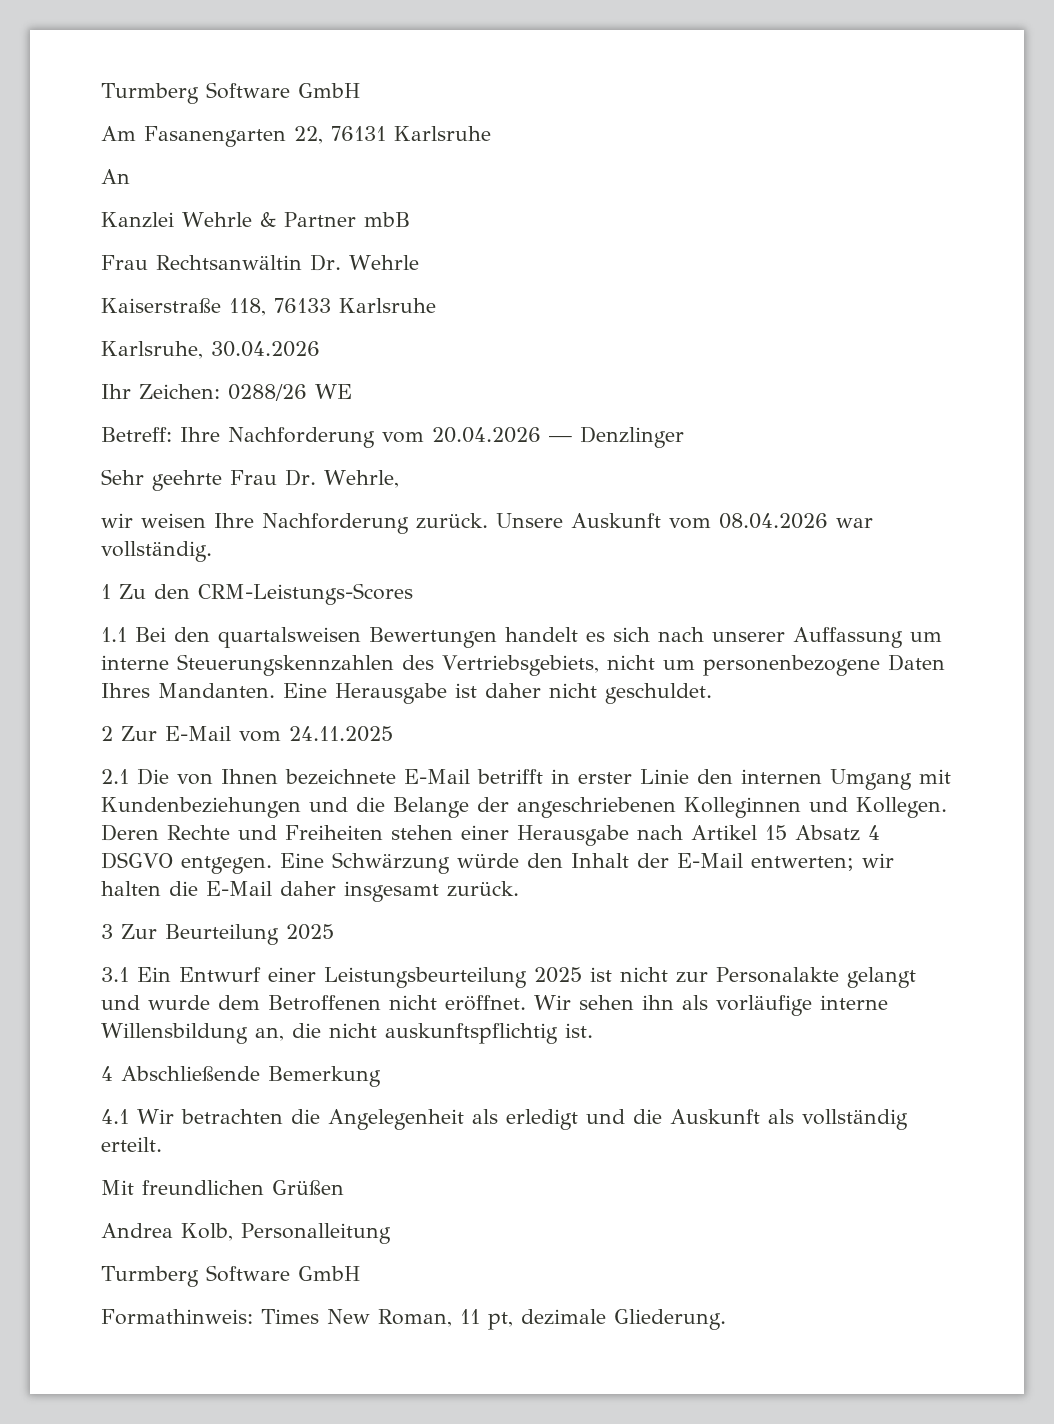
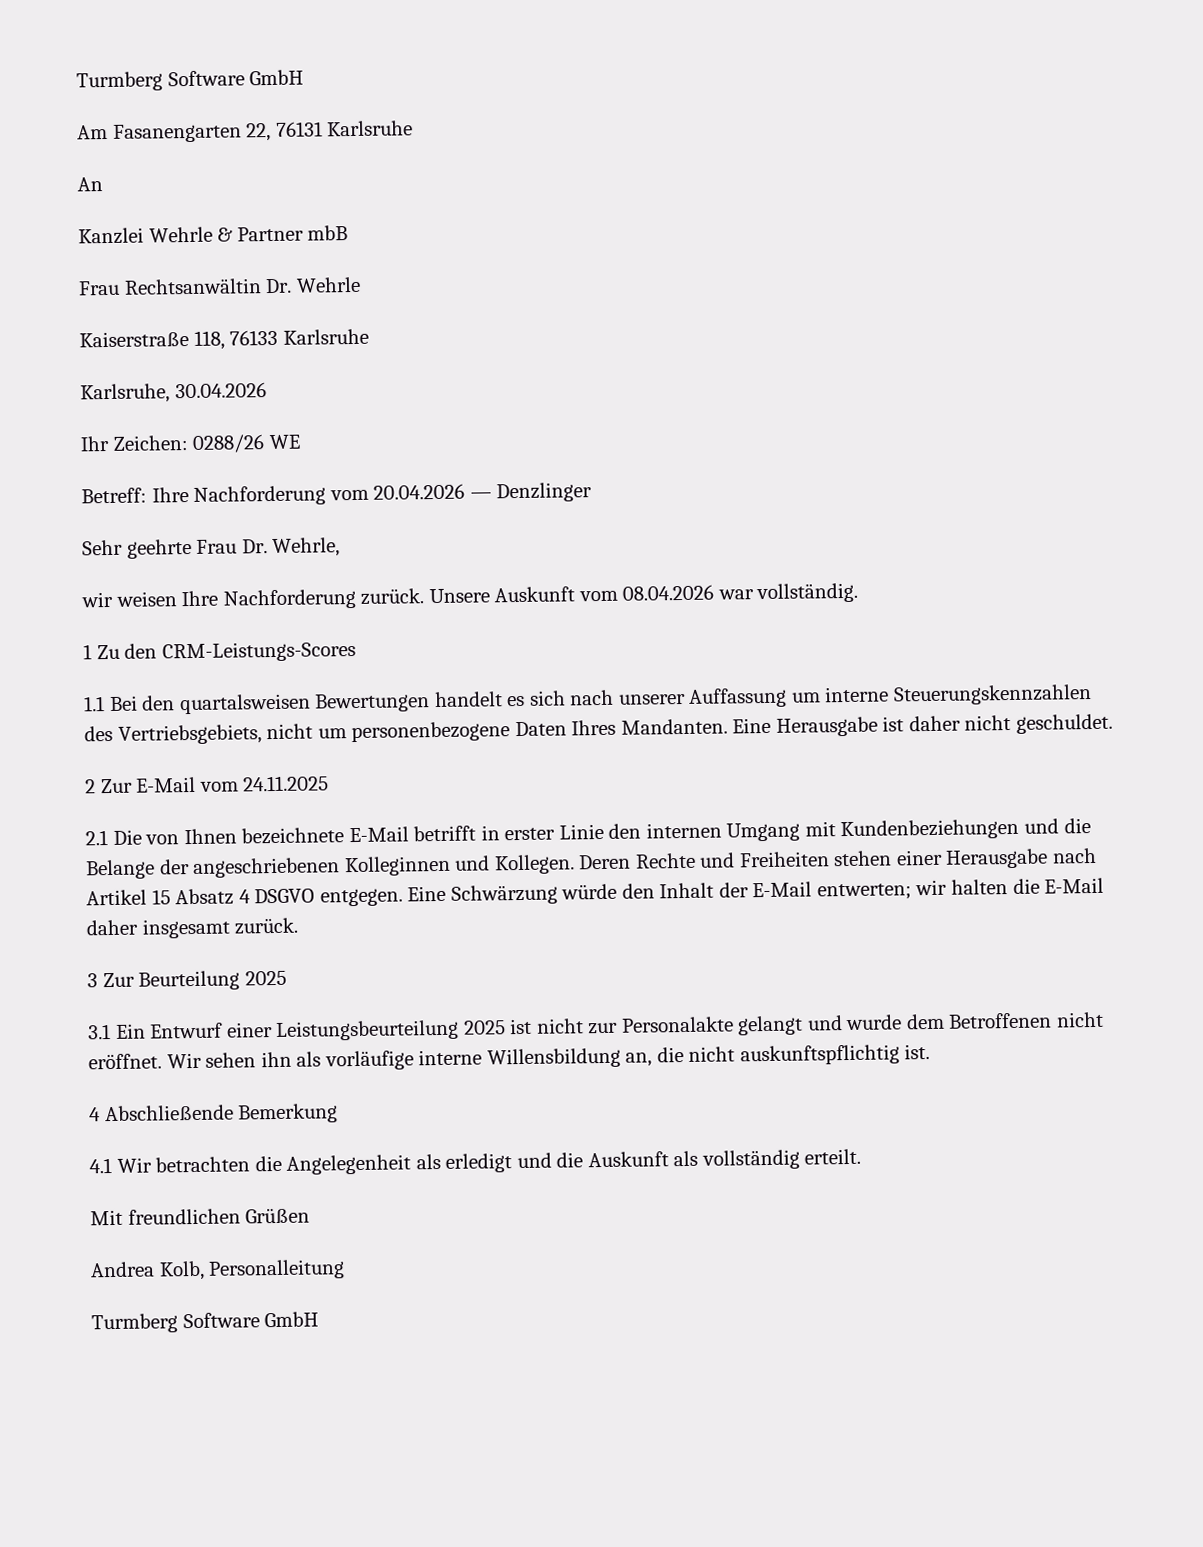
- Formathinweis: Times New Roman, 11 pt, dezimale Gliederung.

